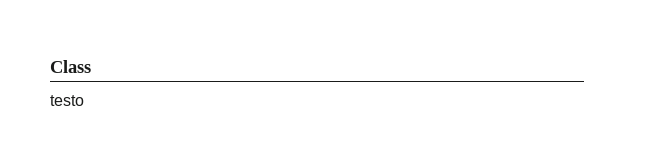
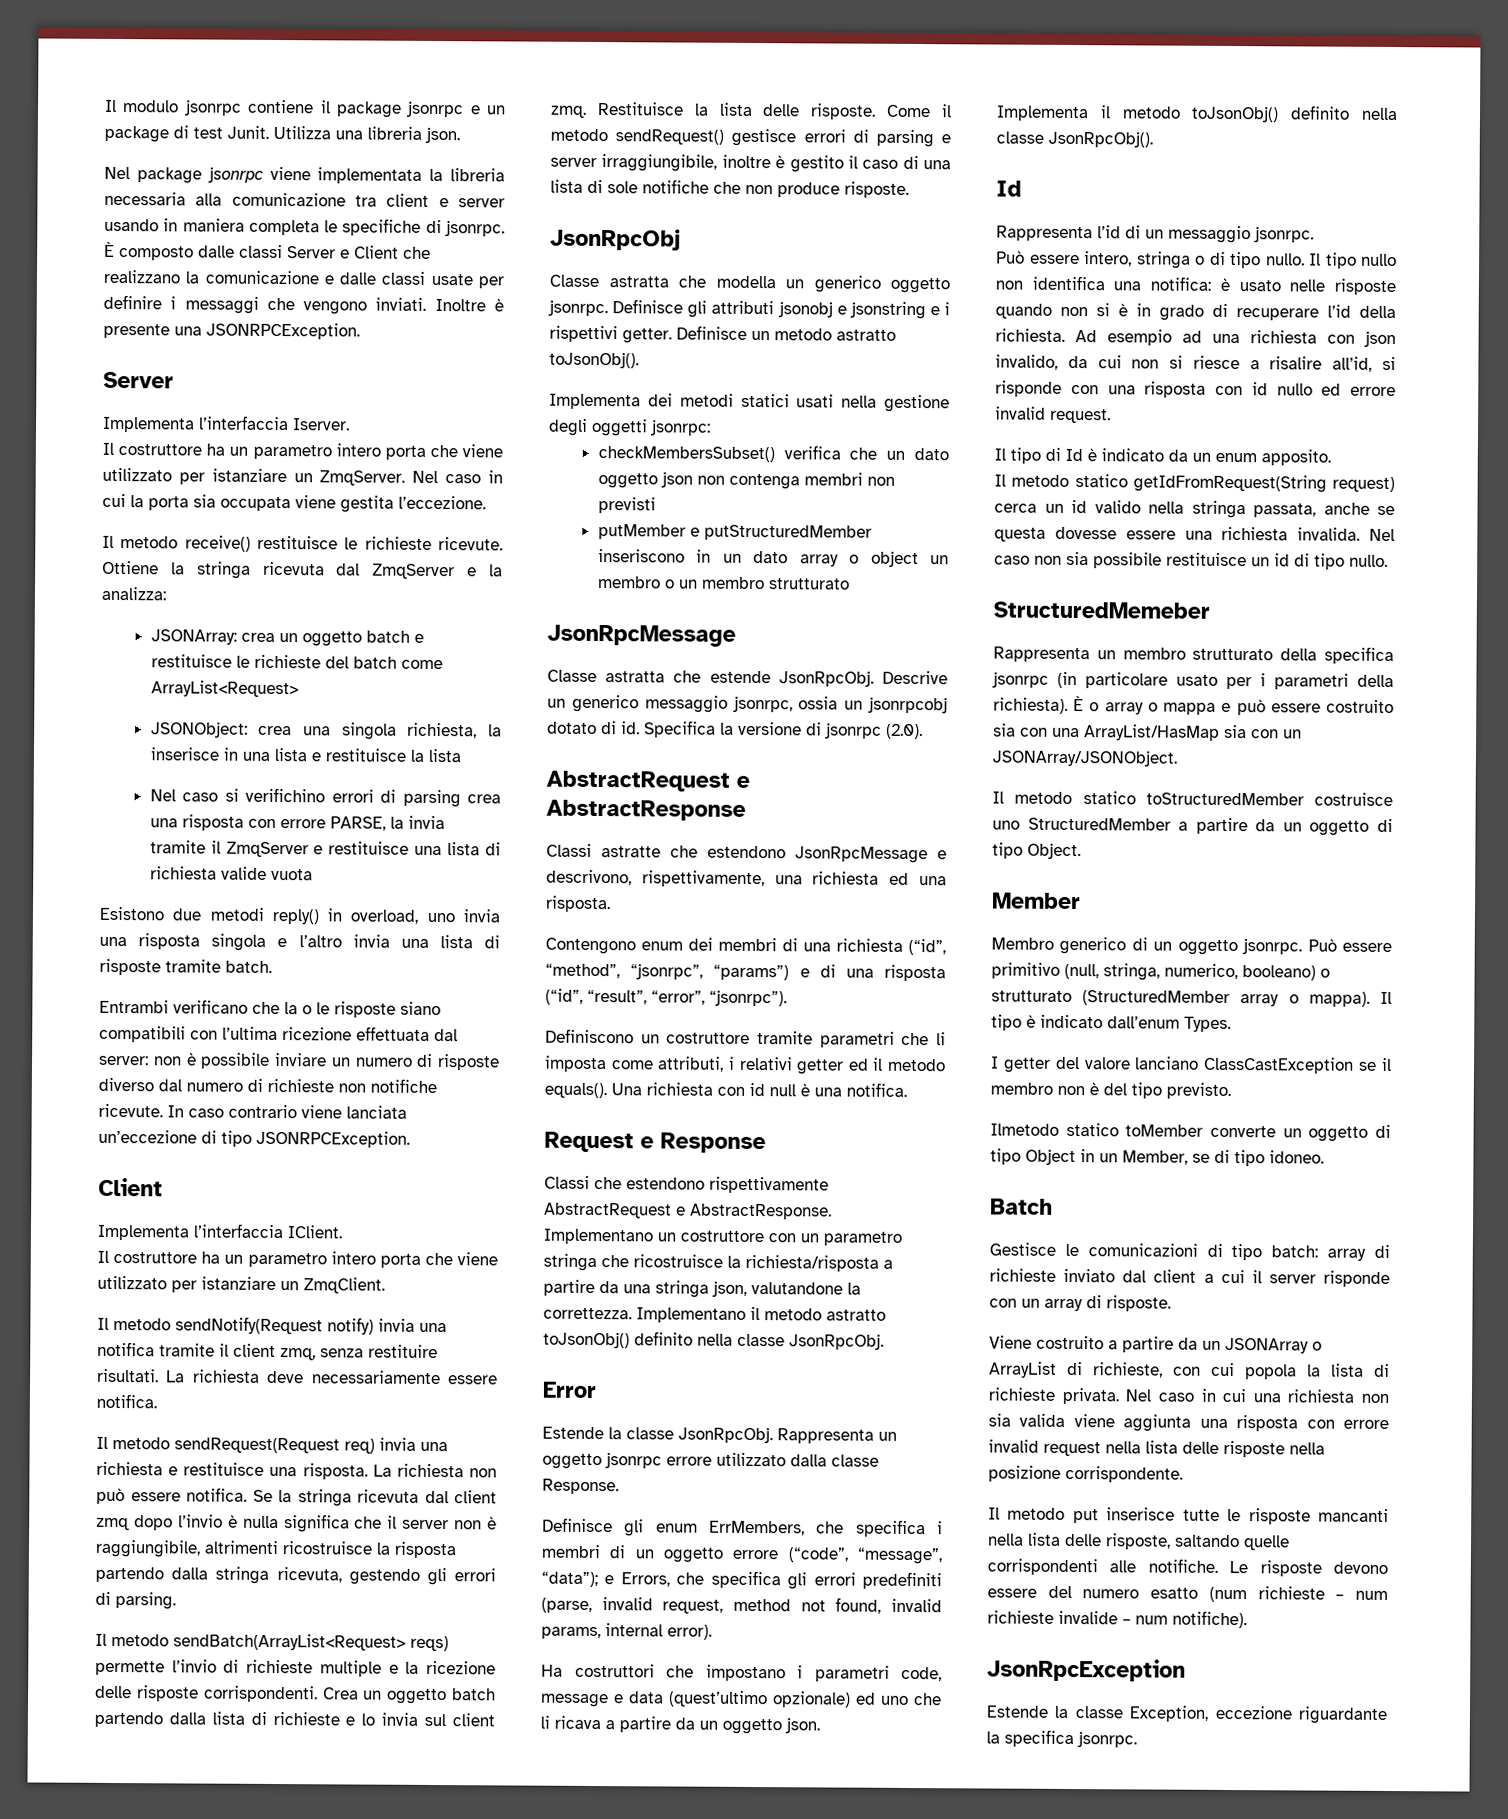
- Class
- testo
+ Il modulo jsonrpc contiene il package jsonrpc e un package di test Junit. Utilizza una libreria json.
+ Nel package jsonrpc viene implementata la libreria necessaria alla comunicazione tra client e server usando in maniera completa le specifiche di jsonrpc. È composto dalle classi Server e Client che realizzano la comunicazione e dalle classi usate per definire i messaggi che vengono inviati. Inoltre è presente una JSONRPCException.
+ Server
+ Implementa l’interfaccia Iserver.
+ Il costruttore ha un parametro intero porta che viene utilizzato per istanziare un ZmqServer. Nel caso in cui la porta sia occupata viene gestita l’eccezione.
+ Il metodo receive() restituisce le richieste ricevute. Ottiene la stringa ricevuta dal ZmqServer e la analizza:
+ JSONArray: crea un oggetto batch e restituisce le richieste del batch come ArrayList<Request>
+ JSONObject: crea una singola richiesta, la inserisce in una lista e restituisce la lista
+ Nel caso si verifichino errori di parsing crea una risposta con errore PARSE, la invia tramite il ZmqServer e restituisce una lista di richiesta valide vuota
+ Esistono due metodi reply() in overload, uno invia una risposta singola e l’altro invia una lista di risposte tramite batch.
+ Entrambi verificano che la o le risposte siano compatibili con l’ultima ricezione effettuata dal server: non è possibile inviare un numero di risposte diverso dal numero di richieste non notifiche ricevute. In caso contrario viene lanciata un’eccezione di tipo JSONRPCException.
+ Client
+ Implementa l’interfaccia IClient.
+ Il costruttore ha un parametro intero porta che viene utilizzato per istanziare un ZmqClient.
+ Il metodo sendNotify(Request notify) invia una notifica tramite il client zmq, senza restituire risultati. La richiesta deve necessariamente essere notifica.
+ Il metodo sendRequest(Request req) invia una richiesta e restituisce una risposta. La richiesta non può essere notifica. Se la stringa ricevuta dal client zmq dopo l’invio è nulla significa che il server non è raggiungibile, altrimenti ricostruisce la risposta partendo dalla stringa ricevuta, gestendo gli errori di parsing.
+ Il metodo sendBatch(ArrayList<Request> reqs) permette l’invio di richieste multiple e la ricezione delle risposte corrispondenti. Crea un oggetto batch partendo dalla lista di richieste e lo invia sul client zmq. Restituisce la lista delle risposte. Come il metodo sendRequest() gestisce errori di parsing e server irraggiungibile, inoltre è gestito il caso di una lista di sole notifiche che non produce risposte.
+ JsonRpcObj
+ Classe astratta che modella un generico oggetto jsonrpc. Definisce gli attributi jsonobj e jsonstring e i rispettivi getter. Definisce un metodo astratto toJsonObj().
+ Implementa dei metodi statici usati nella gestione degli oggetti jsonrpc:
+ checkMembersSubset() verifica che un dato oggetto json non contenga membri non previsti
+ putMember e putStructuredMember inseriscono in un dato array o object un membro o un membro strutturato
+ JsonRpcMessage
+ Classe astratta che estende JsonRpcObj. Descrive un generico messaggio jsonrpc, ossia un jsonrpcobj dotato di id. Specifica la versione di jsonrpc (2.0).
+ AbstractRequest e AbstractResponse
+ Classi astratte che estendono JsonRpcMessage e descrivono, rispettivamente, una richiesta ed una risposta.
+ Contengono enum dei membri di una richiesta (“id”, “method”, “jsonrpc”, “params”) e di una risposta (“id”, “result”, “error”, “jsonrpc”).
+ Definiscono un costruttore tramite parametri che li imposta come attributi, i relativi getter ed il metodo equals(). Una richiesta con id null è una notifica.
+ Request e Response
+ Classi che estendono rispettivamente AbstractRequest e AbstractResponse. Implementano un costruttore con un parametro stringa che ricostruisce la richiesta/risposta a partire da una stringa json, valutandone la correttezza. Implementano il metodo astratto toJsonObj() definito nella classe JsonRpcObj.
+ Error
+ Estende la classe JsonRpcObj. Rappresenta un oggetto jsonrpc errore utilizzato dalla classe Response.
+ Definisce gli enum ErrMembers, che specifica i membri di un oggetto errore (“code”, “message”, “data”); e Errors, che specifica gli errori predefiniti (parse, invalid request, method not found, invalid params, internal error).
+ Ha costruttori che impostano i parametri code, message e data (quest’ultimo opzionale) ed uno che li ricava a partire da un oggetto json.
+ Implementa il metodo toJsonObj() definito nella classe JsonRpcObj().
+ Id
+ Rappresenta l’id di un messaggio jsonrpc.
+ Può essere intero, stringa o di tipo nullo. Il tipo nullo non identifica una notifica: è usato nelle risposte quando non si è in grado di recuperare l’id della richiesta. Ad esempio ad una richiesta con json invalido, da cui non si riesce a risalire all’id, si risponde con una risposta con id nullo ed errore invalid request.
+ Il tipo di Id è indicato da un enum apposito.
+ Il metodo statico getIdFromRequest(String request) cerca un id valido nella stringa passata, anche se questa dovesse essere una richiesta invalida. Nel caso non sia possibile restituisce un id di tipo nullo.
+ StructuredMemeber
+ Rappresenta un membro strutturato della specifica jsonrpc (in particolare usato per i parametri della richiesta). È o array o mappa e può essere costruito sia con una ArrayList/HasMap sia con un JSONArray/JSONObject.
+ Il metodo statico toStructuredMember costruisce uno StructuredMember a partire da un oggetto di tipo Object.
+ Member
+ Membro generico di un oggetto jsonrpc. Può essere primitivo (null, stringa, numerico, booleano) o strutturato (StructuredMember array o mappa). Il tipo è indicato dall’enum Types.
+ I getter del valore lanciano ClassCastException se il membro non è del tipo previsto.
+ Ilmetodo statico toMember converte un oggetto di tipo Object in un Member, se di tipo idoneo.
+ Batch
+ Gestisce le comunicazioni di tipo batch: array di richieste inviato dal client a cui il server risponde con un array di risposte.
+ Viene costruito a partire da un JSONArray o ArrayList di richieste, con cui popola la lista di richieste privata. Nel caso in cui una richiesta non sia valida viene aggiunta una risposta con errore invalid request nella lista delle risposte nella posizione corrispondente.
+ Il metodo put inserisce tutte le risposte mancanti nella lista delle risposte, saltando quelle corrispondenti alle notifiche. Le risposte devono essere del numero esatto (num richieste – num richieste invalide – num notifiche).
+ JsonRpcException
+ Estende la classe Exception, eccezione riguardante la specifica jsonrpc.

